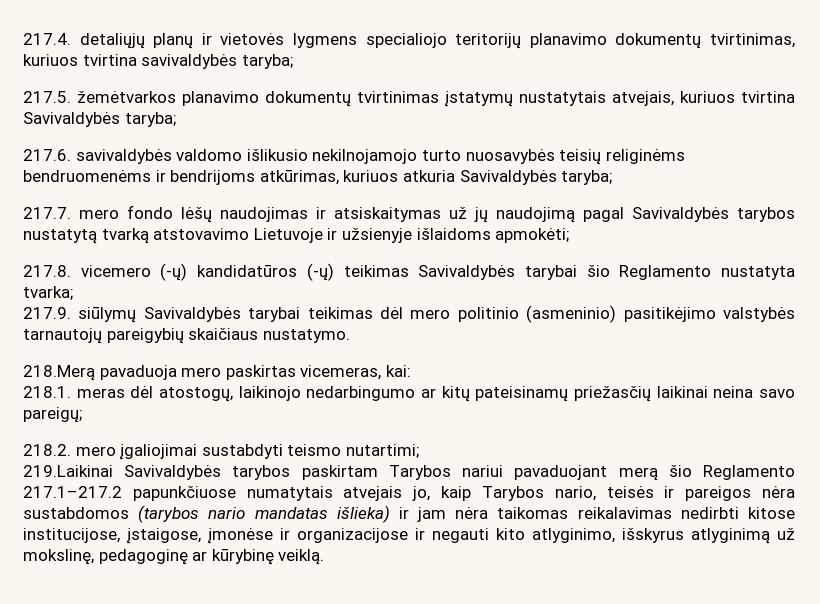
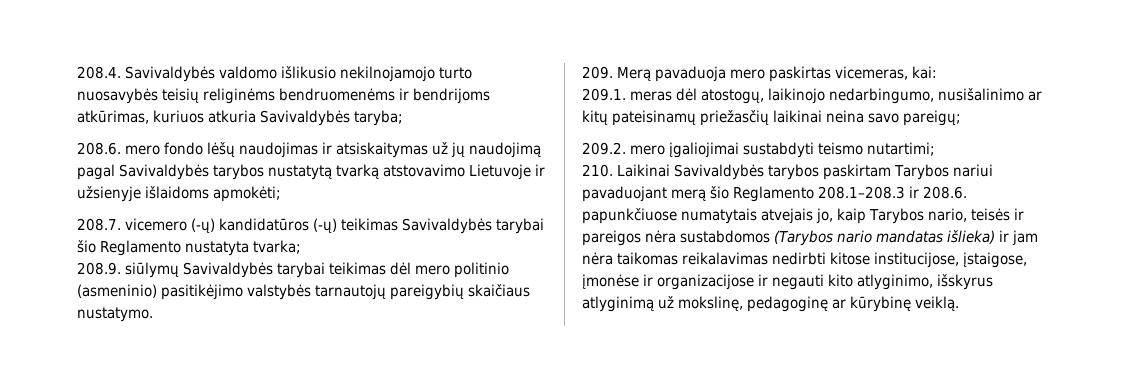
- 217.4. detaliųjų planų ir vietovės lygmens specialiojo teritorijų planavimo dokumentų tvirtinimas, kuriuos tvirtina savivaldybės taryba;
- 217.5. žemėtvarkos planavimo dokumentų tvirtinimas įstatymų nustatytais atvejais, kuriuos tvirtina Savivaldybės taryba;
- 217.6. savivaldybės valdomo išlikusio nekilnojamojo turto nuosavybės teisių religinėms bendruomenėms ir bendrijoms atkūrimas, kuriuos atkuria Savivaldybės taryba;
+ 208.4. Savivaldybės valdomo išlikusio nekilnojamojo turto nuosavybės teisių religinėms bendruomenėms ir bendrijoms atkūrimas, kuriuos atkuria Savivaldybės taryba;
- 217.7. mero fondo lėšų naudojimas ir atsiskaitymas už jų naudojimą pagal Savivaldybės tarybos nustatytą tvarką atstovavimo Lietuvoje ir užsienyje išlaidoms apmokėti;
+ 208.6. mero fondo lėšų naudojimas ir atsiskaitymas už jų naudojimą pagal Savivaldybės tarybos nustatytą tvarką atstovavimo Lietuvoje ir užsienyje išlaidoms apmokėti;
- 217.8. vicemero (-ų) kandidatūros (-ų) teikimas Savivaldybės tarybai šio Reglamento nustatyta tvarka;
+ 208.7. vicemero (-ų) kandidatūros (-ų) teikimas Savivaldybės tarybai šio Reglamento nustatyta tvarka;
- 217.9. siūlymų Savivaldybės tarybai teikimas dėl mero politinio (asmeninio) pasitikėjimo valstybės tarnautojų pareigybių skaičiaus nustatymo.
+ 208.9. siūlymų Savivaldybės tarybai teikimas dėl mero politinio (asmeninio) pasitikėjimo valstybės tarnautojų pareigybių skaičiaus nustatymo.
- 218.Merą pavaduoja mero paskirtas vicemeras, kai:
+ 209. Merą pavaduoja mero paskirtas vicemeras, kai:
- 218.1. meras dėl atostogų, laikinojo nedarbingumo ar kitų pateisinamų priežasčių laikinai neina savo pareigų;
+ 209.1. meras dėl atostogų, laikinojo nedarbingumo, nusišalinimo ar kitų pateisinamų priežasčių laikinai neina savo pareigų;
- 218.2. mero įgaliojimai sustabdyti teismo nutartimi;
+ 209.2. mero įgaliojimai sustabdyti teismo nutartimi;
- 219.Laikinai Savivaldybės tarybos paskirtam Tarybos nariui pavaduojant merą šio Reglamento 217.1–217.2 papunkčiuose numatytais atvejais jo, kaip Tarybos nario, teisės ir pareigos nėra sustabdomos (tarybos nario mandatas išlieka) ir jam nėra taikomas reikalavimas nedirbti kitose institucijose, įstaigose, įmonėse ir organizacijose ir negauti kito atlyginimo, išskyrus atlyginimą už mokslinę, pedagoginę ar kūrybinę veiklą.
+ 210. Laikinai Savivaldybės tarybos paskirtam Tarybos nariui pavaduojant merą šio Reglamento 208.1–208.3 ir 208.6. papunkčiuose numatytais atvejais jo, kaip Tarybos nario, teisės ir pareigos nėra sustabdomos (Tarybos nario mandatas išlieka) ir jam nėra taikomas reikalavimas nedirbti kitose institucijose, įstaigose, įmonėse ir organizacijose ir negauti kito atlyginimo, išskyrus atlyginimą už mokslinę, pedagoginę ar kūrybinę veiklą.

